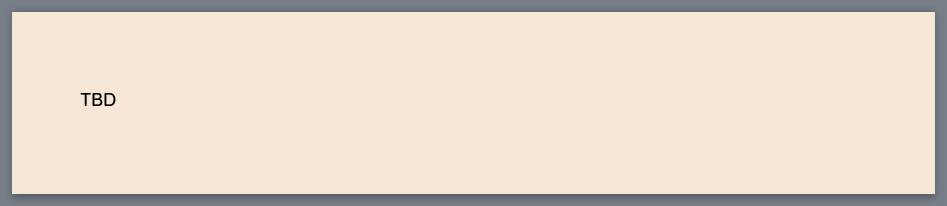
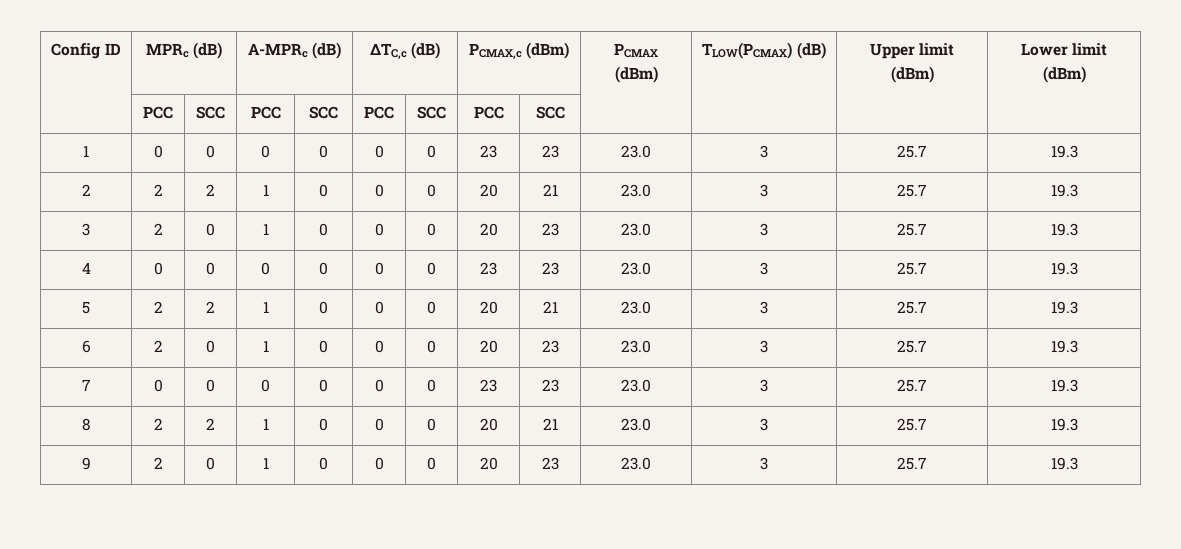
- TBD
+ Config ID | MPRc (dB) | A-MPRc (dB) | ΔTC,c (dB) | PCMAX,c (dBm) | PCMAX (dBm) | TLOW(PCMAX) (dB) | Upper limit (dBm) | Lower limit (dBm)
+ | PCC | SCC | PCC | SCC | PCC | SCC | PCC | SCC | | | |
+ 1 | 0 | 0 | 0 | 0 | 0 | 0 | 23 | 23 | 23.0 | 3 | 25.7 | 19.3
+ 2 | 2 | 2 | 1 | 0 | 0 | 0 | 20 | 21 | 23.0 | 3 | 25.7 | 19.3
+ 3 | 2 | 0 | 1 | 0 | 0 | 0 | 20 | 23 | 23.0 | 3 | 25.7 | 19.3
+ 4 | 0 | 0 | 0 | 0 | 0 | 0 | 23 | 23 | 23.0 | 3 | 25.7 | 19.3
+ 5 | 2 | 2 | 1 | 0 | 0 | 0 | 20 | 21 | 23.0 | 3 | 25.7 | 19.3
+ 6 | 2 | 0 | 1 | 0 | 0 | 0 | 20 | 23 | 23.0 | 3 | 25.7 | 19.3
+ 7 | 0 | 0 | 0 | 0 | 0 | 0 | 23 | 23 | 23.0 | 3 | 25.7 | 19.3
+ 8 | 2 | 2 | 1 | 0 | 0 | 0 | 20 | 21 | 23.0 | 3 | 25.7 | 19.3
+ 9 | 2 | 0 | 1 | 0 | 0 | 0 | 20 | 23 | 23.0 | 3 | 25.7 | 19.3

